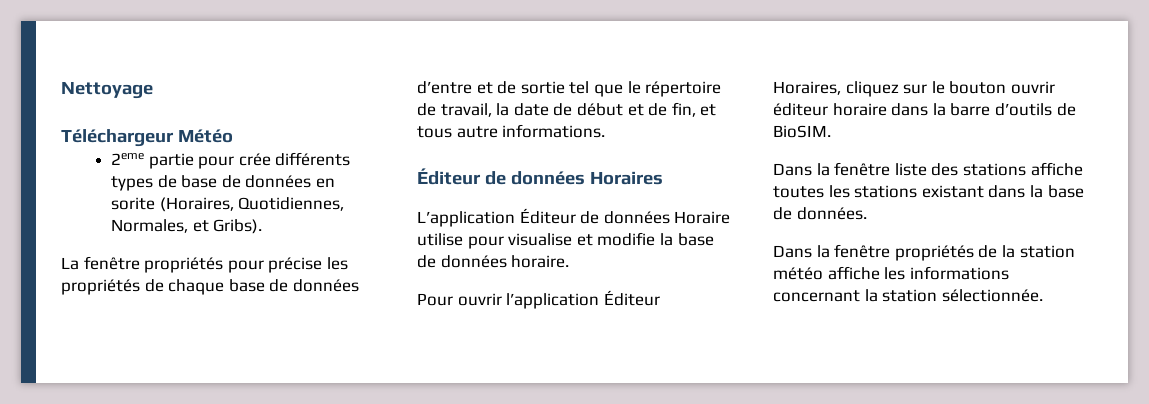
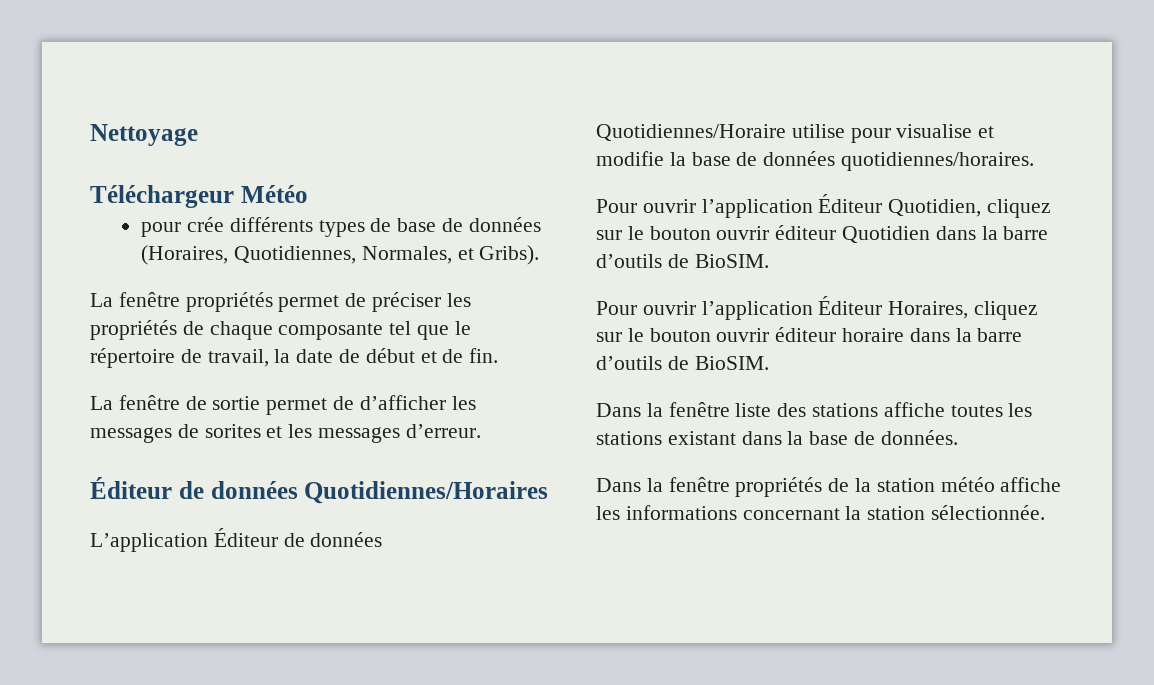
- 2eme partie pour crée différents types de base de données en sorite (Horaires, Quotidiennes, Normales, et Gribs).
+ pour crée différents types de base de données (Horaires, Quotidiennes, Normales, et Gribs).
- La fenêtre propriétés pour précise les propriétés de chaque base de données d’entre et de sortie tel que le répertoire de travail, la date de début et de fin, et tous autre informations.
- Éditeur de données Horaires
+ La fenêtre propriétés permet de préciser les propriétés de chaque composante tel que le répertoire de travail, la date de début et de fin.
+ La fenêtre de sortie permet de d’afficher les messages de sorites et les messages d’erreur.
+ Éditeur de données Quotidiennes/Horaires
- L’application Éditeur de données Horaire utilise pour visualise et modifie la base de données horaire.
+ L’application Éditeur de données Quotidiennes/Horaire utilise pour visualise et modifie la base de données quotidiennes/horaires.
+ Pour ouvrir l’application Éditeur Quotidien, cliquez sur le bouton ouvrir éditeur Quotidien dans la barre d’outils de BioSIM.

